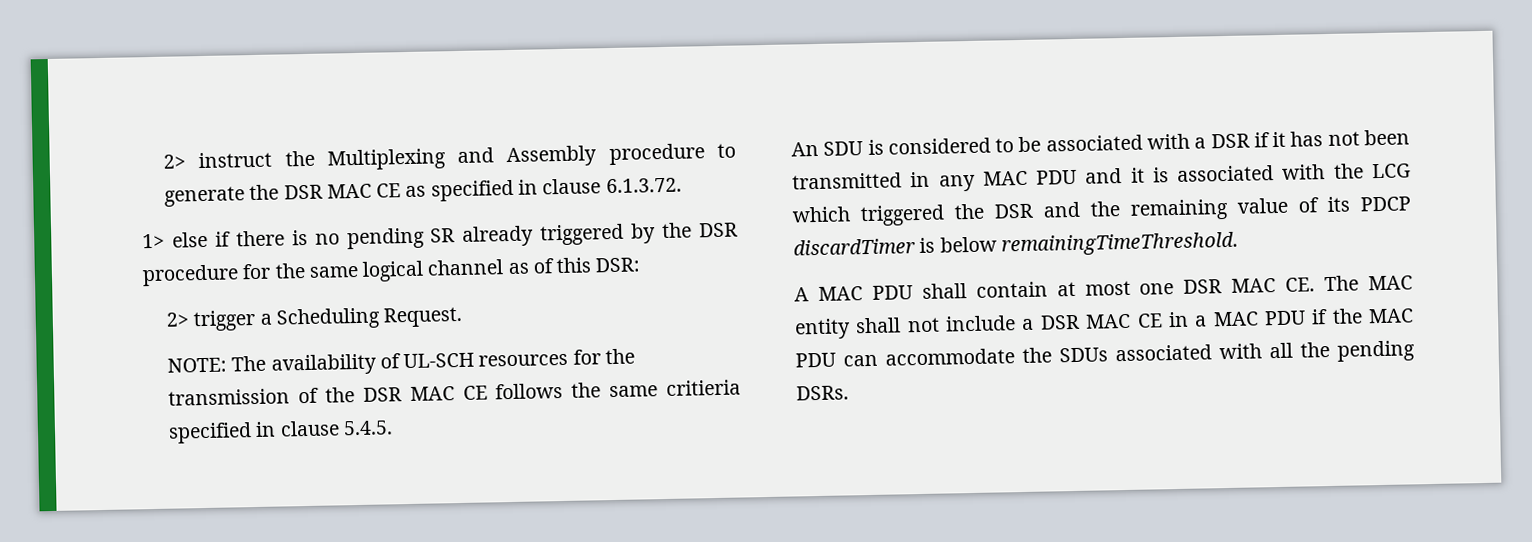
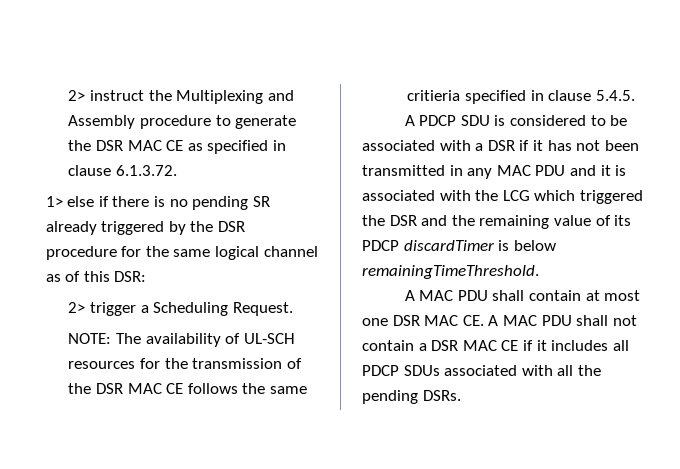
- An SDU is considered to be associated with a DSR if it has not been transmitted in any MAC PDU and it is associated with the LCG which triggered the DSR and the remaining value of its PDCP discardTimer is below remainingTimeThreshold.
+ A PDCP SDU is considered to be associated with a DSR if it has not been transmitted in any MAC PDU and it is associated with the LCG which triggered the DSR and the remaining value of its PDCP discardTimer is below remainingTimeThreshold.
- A MAC PDU shall contain at most one DSR MAC CE. The MAC entity shall not include a DSR MAC CE in a MAC PDU if the MAC PDU can accommodate the SDUs associated with all the pending DSRs.
+ A MAC PDU shall contain at most one DSR MAC CE. A MAC PDU shall not contain a DSR MAC CE if it includes all PDCP SDUs associated with all the pending DSRs.

